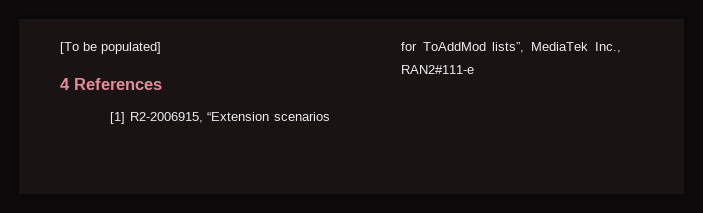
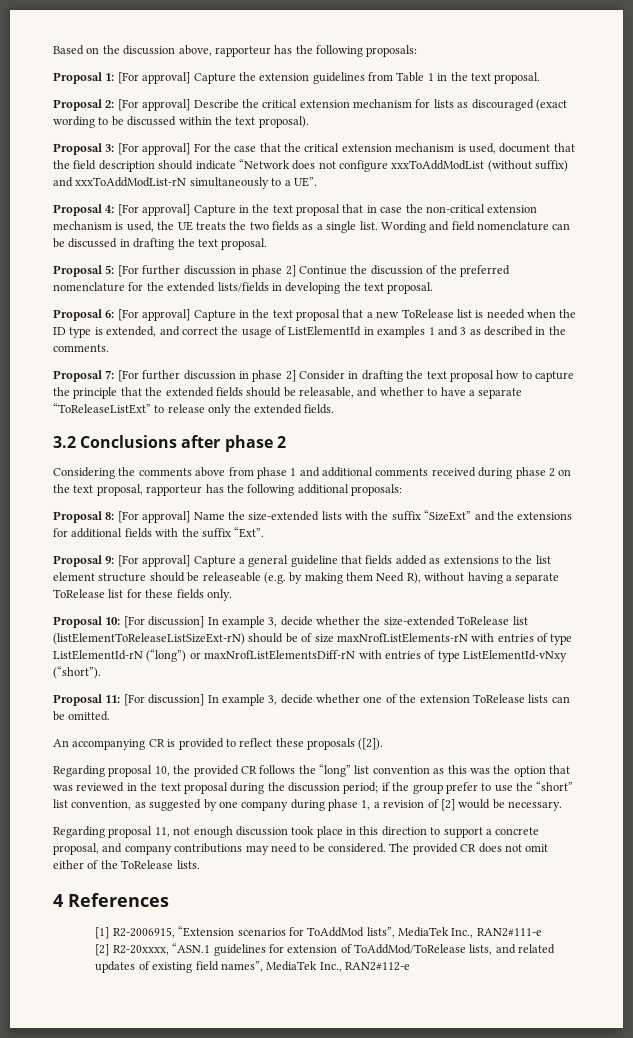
- [To be populated]
+ Based on the discussion above, rapporteur has the following proposals:
+ Proposal 1: [For approval] Capture the extension guidelines from Table 1 in the text proposal.
+ Proposal 2: [For approval] Describe the critical extension mechanism for lists as discouraged (exact wording to be discussed within the text proposal).
+ Proposal 3: [For approval] For the case that the critical extension mechanism is used, document that the field description should indicate “Network does not configure xxxToAddModList (without suffix) and xxxToAddModList-rN simultaneously to a UE”.
+ Proposal 4: [For approval] Capture in the text proposal that in case the non-critical extension mechanism is used, the UE treats the two fields as a single list. Wording and field nomenclature can be discussed in drafting the text proposal.
+ Proposal 5: [For further discussion in phase 2] Continue the discussion of the preferred nomenclature for the extended lists/fields in developing the text proposal.
+ Proposal 6: [For approval] Capture in the text proposal that a new ToRelease list is needed when the ID type is extended, and correct the usage of ListElementId in examples 1 and 3 as described in the comments.
+ Proposal 7: [For further discussion in phase 2] Consider in drafting the text proposal how to capture the principle that the extended fields should be releasable, and whether to have a separate “ToReleaseListExt” to release only the extended fields.
+ 3.2 Conclusions after phase 2
+ Considering the comments above from phase 1 and additional comments received during phase 2 on the text proposal, rapporteur has the following additional proposals:
+ Proposal 8: [For approval] Name the size-extended lists with the suffix “SizeExt” and the extensions for additional fields with the suffix “Ext”.
+ Proposal 9: [For approval] Capture a general guideline that fields added as extensions to the list element structure should be releaseable (e.g. by making them Need R), without having a separate ToRelease list for these fields only.
+ Proposal 10: [For discussion] In example 3, decide whether the size-extended ToRelease list (listElementToReleaseListSizeExt-rN) should be of size maxNrofListElements-rN with entries of type ListElementId-rN (“long”) or maxNrofListElementsDiff-rN with entries of type ListElementId-vNxy (“short”).
+ Proposal 11: [For discussion] In example 3, decide whether one of the extension ToRelease lists can be omitted.
+ An accompanying CR is provided to reflect these proposals ([2]).
+ Regarding proposal 10, the provided CR follows the “long” list convention as this was the option that was reviewed in the text proposal during the discussion period; if the group prefer to use the “short” list convention, as suggested by one company during phase 1, a revision of [2] would be necessary.
+ Regarding proposal 11, not enough discussion took place in this direction to support a concrete proposal, and company contributions may need to be considered. The provided CR does not omit either of the ToRelease lists.
+ [2] R2-20xxxx, “ASN.1 guidelines for extension of ToAddMod/ToRelease lists, and related updates of existing field names”, MediaTek Inc., RAN2#112-e

